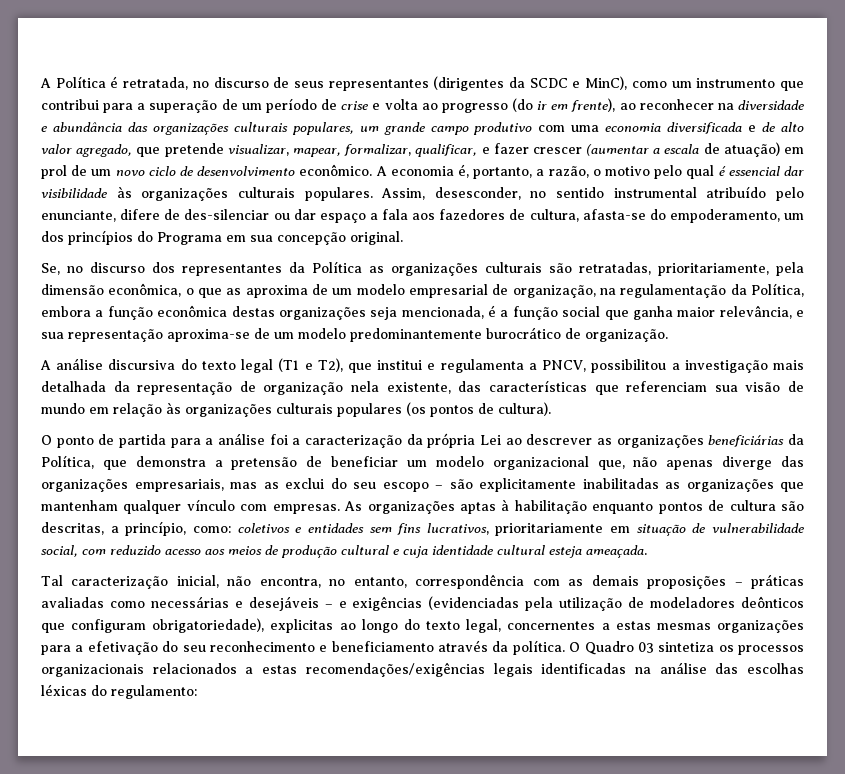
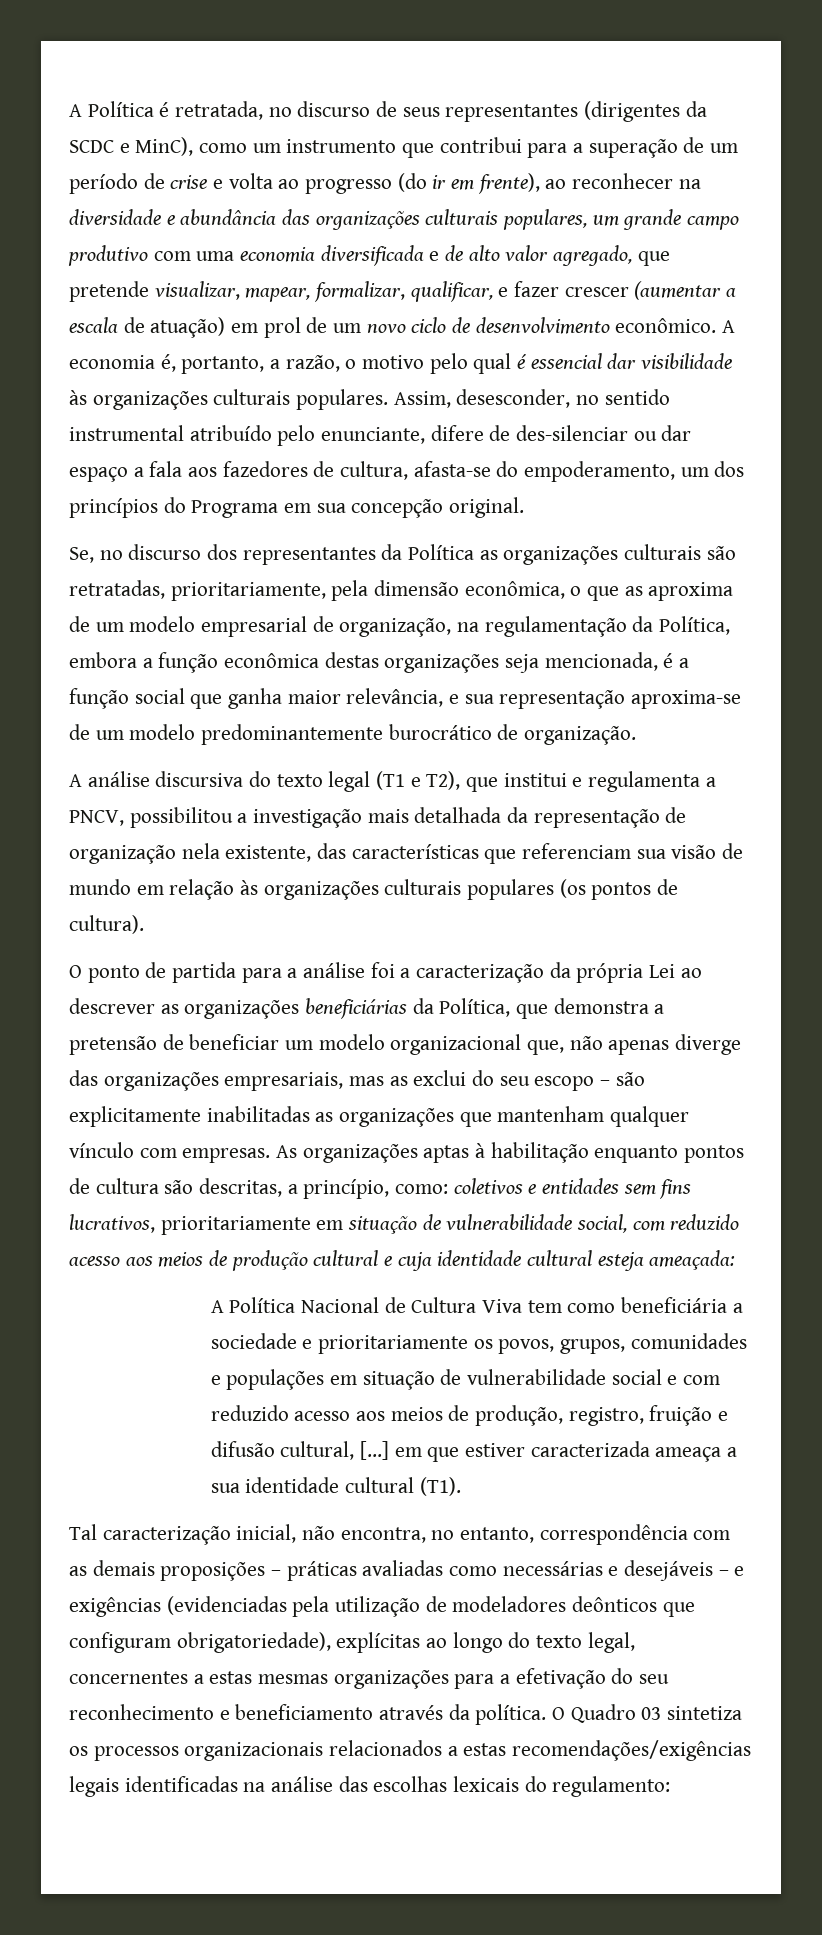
- As organizações aptas à habilitação enquanto pontos de cultura são descritas, a princípio, como: coletivos e entidades sem fins lucrativos, prioritariamente em situação de vulnerabilidade social, com reduzido acesso aos meios de produção cultural e cuja identidade cultural esteja ameaçada.
+ As organizações aptas à habilitação enquanto pontos de cultura são descritas, a princípio, como: coletivos e entidades sem fins lucrativos, prioritariamente em situação de vulnerabilidade social, com reduzido acesso aos meios de produção cultural e cuja identidade cultural esteja ameaçada:
+ A Política Nacional de Cultura Viva tem como beneficiária a sociedade e prioritariamente os povos, grupos, comunidades e populações em situação de vulnerabilidade social e com reduzido acesso aos meios de produção, registro, fruição e difusão cultural, [...] em que estiver caracterizada ameaça a sua identidade cultural (T1).
- Tal caracterização inicial, não encontra, no entanto, correspondência com as demais proposições – práticas avaliadas como necessárias e desejáveis – e exigências (evidenciadas pela utilização de modeladores deônticos que configuram obrigatoriedade), explicitas ao longo do texto legal, concernentes a estas mesmas organizações para a efetivação do seu reconhecimento e beneficiamento através da política.
+ Tal caracterização inicial, não encontra, no entanto, correspondência com as demais proposições – práticas avaliadas como necessárias e desejáveis – e exigências (evidenciadas pela utilização de modeladores deônticos que configuram obrigatoriedade), explícitas ao longo do texto legal, concernentes a estas mesmas organizações para a efetivação do seu reconhecimento e beneficiamento através da política.
- O Quadro 03 sintetiza os processos organizacionais relacionados a estas recomendações/exigências legais identificadas na análise das escolhas léxicas do regulamento:
+ O Quadro 03 sintetiza os processos organizacionais relacionados a estas recomendações/exigências legais identificadas na análise das escolhas lexicais do regulamento:

